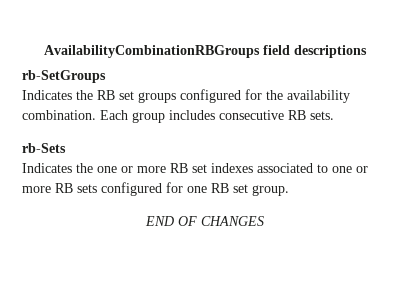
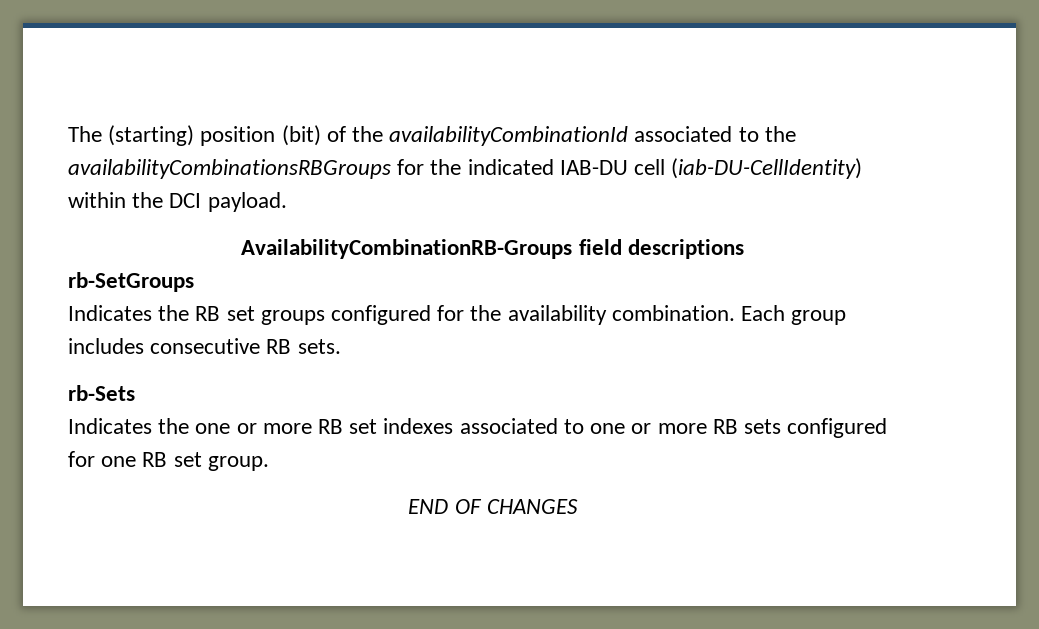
- AvailabilityCombinationRBGroups field descriptions
+ The (starting) position (bit) of the availabilityCombinationId associated to the availabilityCombinationsRBGroups for the indicated IAB-DU cell (iab-DU-CellIdentity) within the DCI payload.
+ AvailabilityCombinationRB-Groups field descriptions

